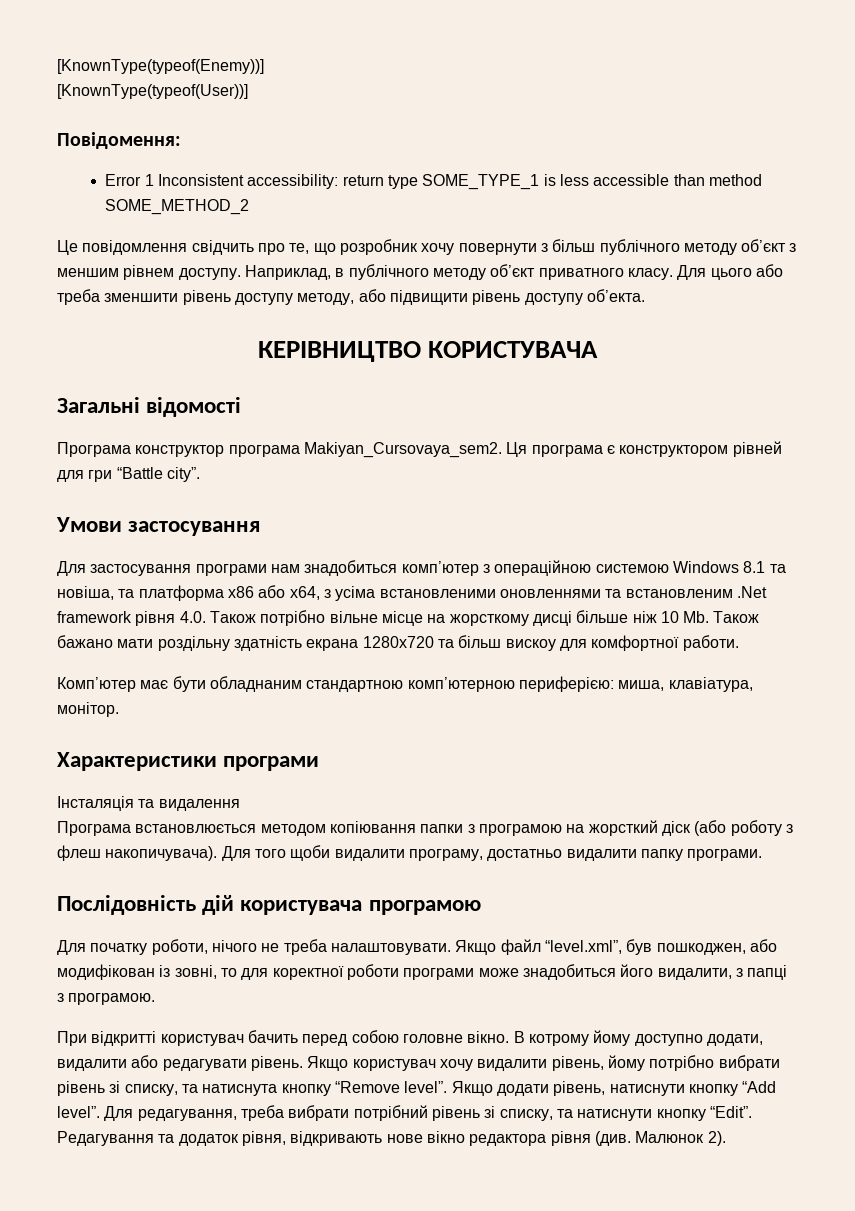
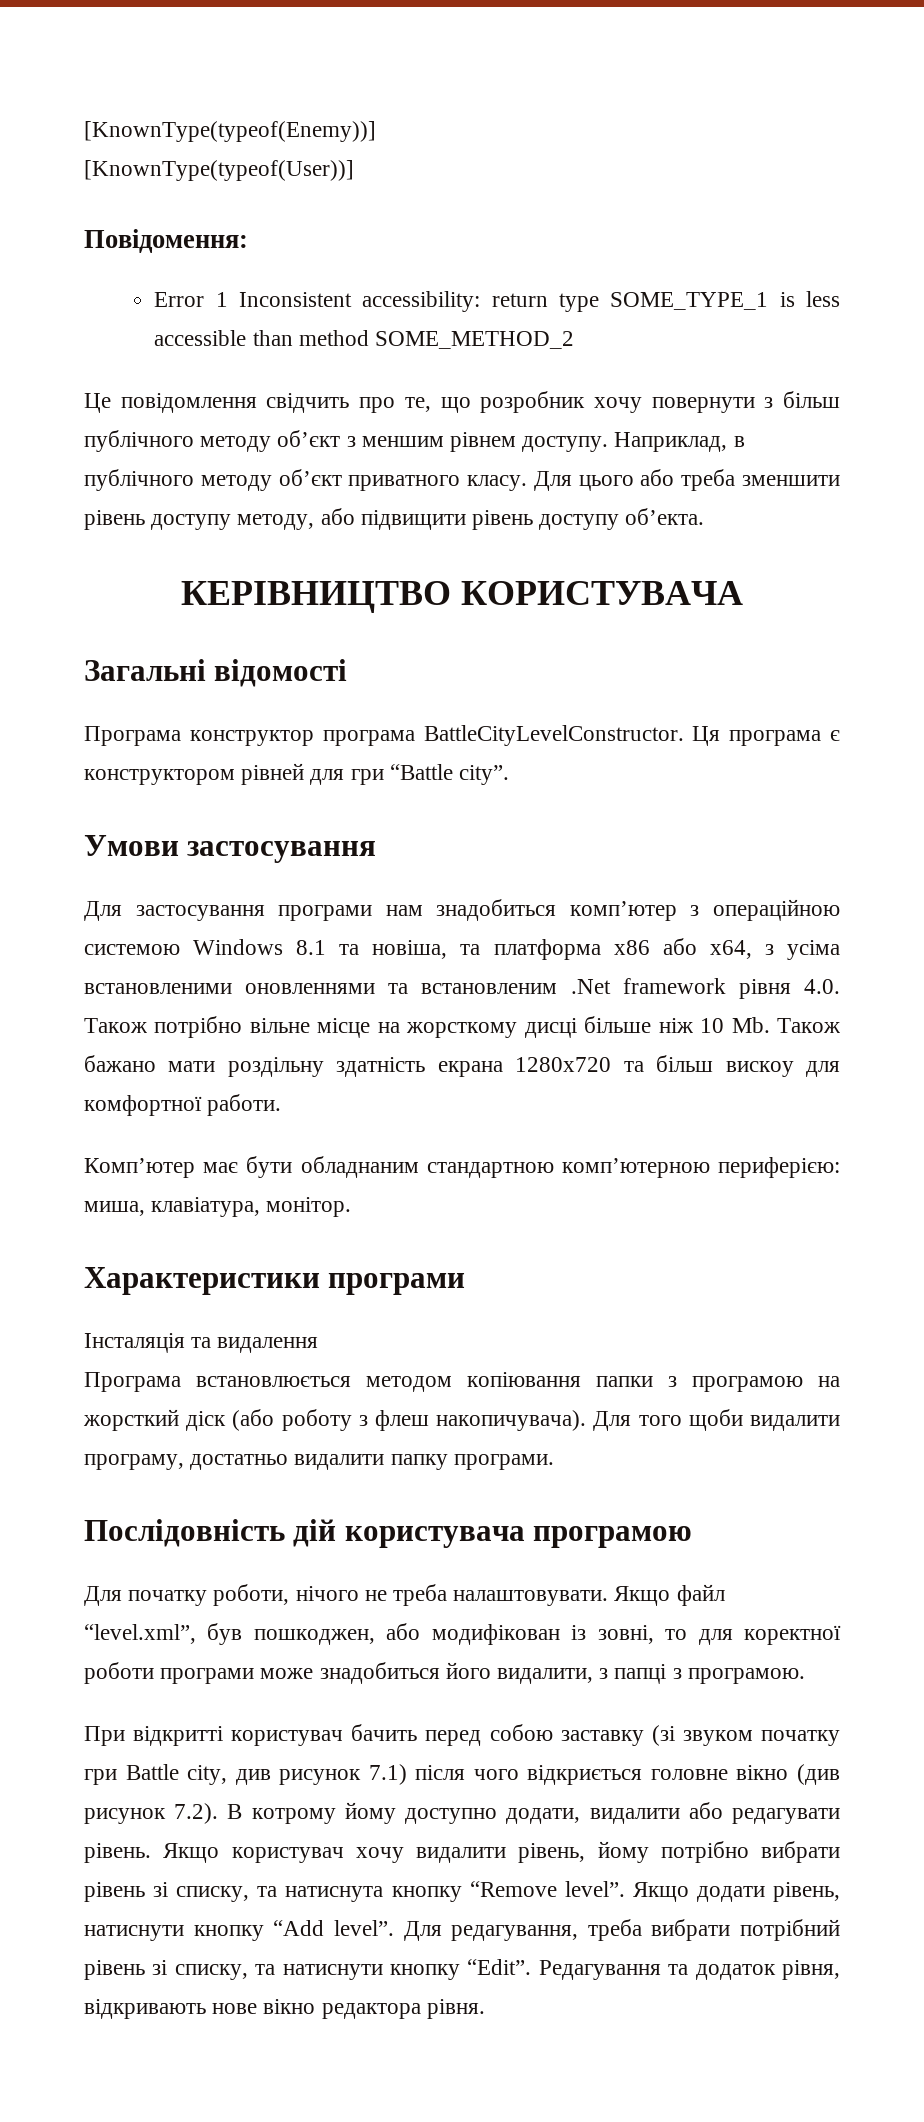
- Програма конструктор програма Makiyan_Cursovaya_sem2.
+ Програма конструктор програма BattleCityLevelConstructor.
- При відкритті користувач бачить перед собою головне вікно. В котрому йому доступно додати, видалити або редагувати рівень.
+ При відкритті користувач бачить перед собою заставку (зі звуком початку гри Battle city, див рисунок 7.1) після чого відкриється головне вікно (див рисунок 7.2). В котрому йому доступно додати, видалити або редагувати рівень.
- Редагування та додаток рівня, відкривають нове вікно редактора рівня (див. Малюнок 2).
+ Редагування та додаток рівня, відкривають нове вікно редактора рівня.

